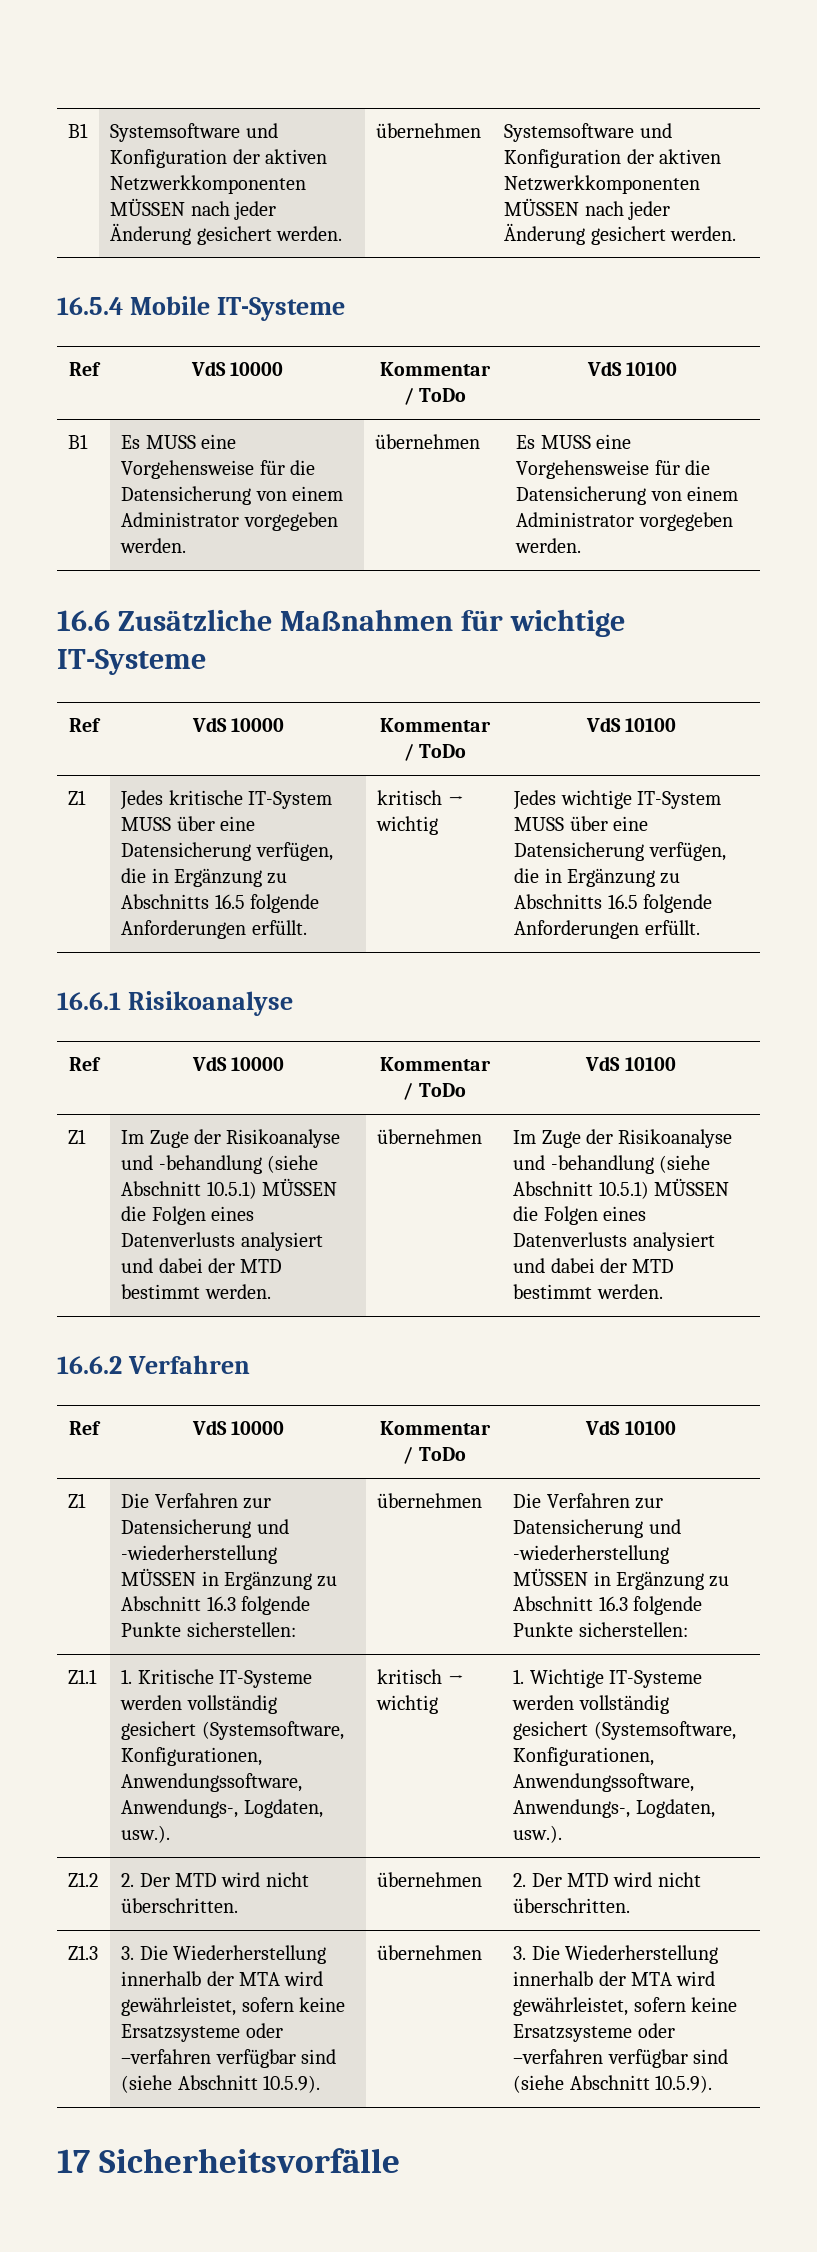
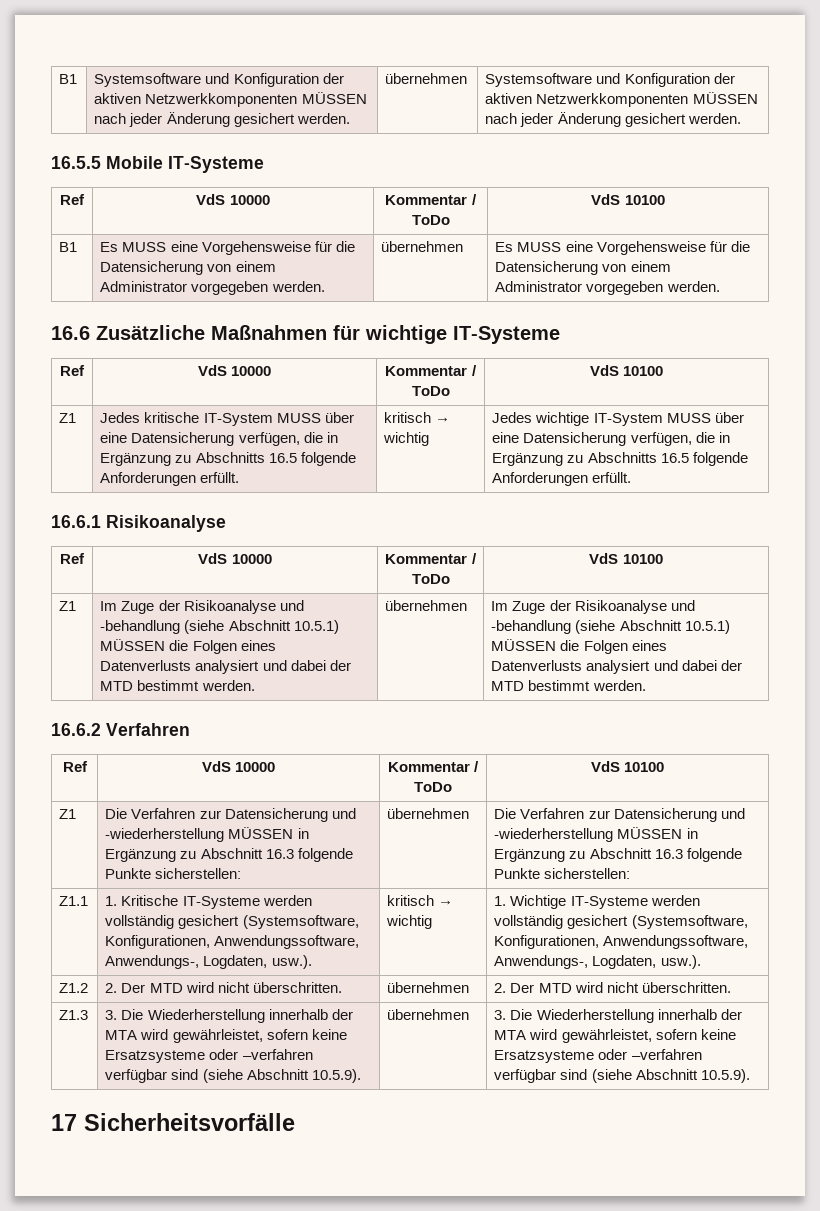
- 16.5.4 Mobile IT-Systeme
+ 16.5.5 Mobile IT-Systeme

